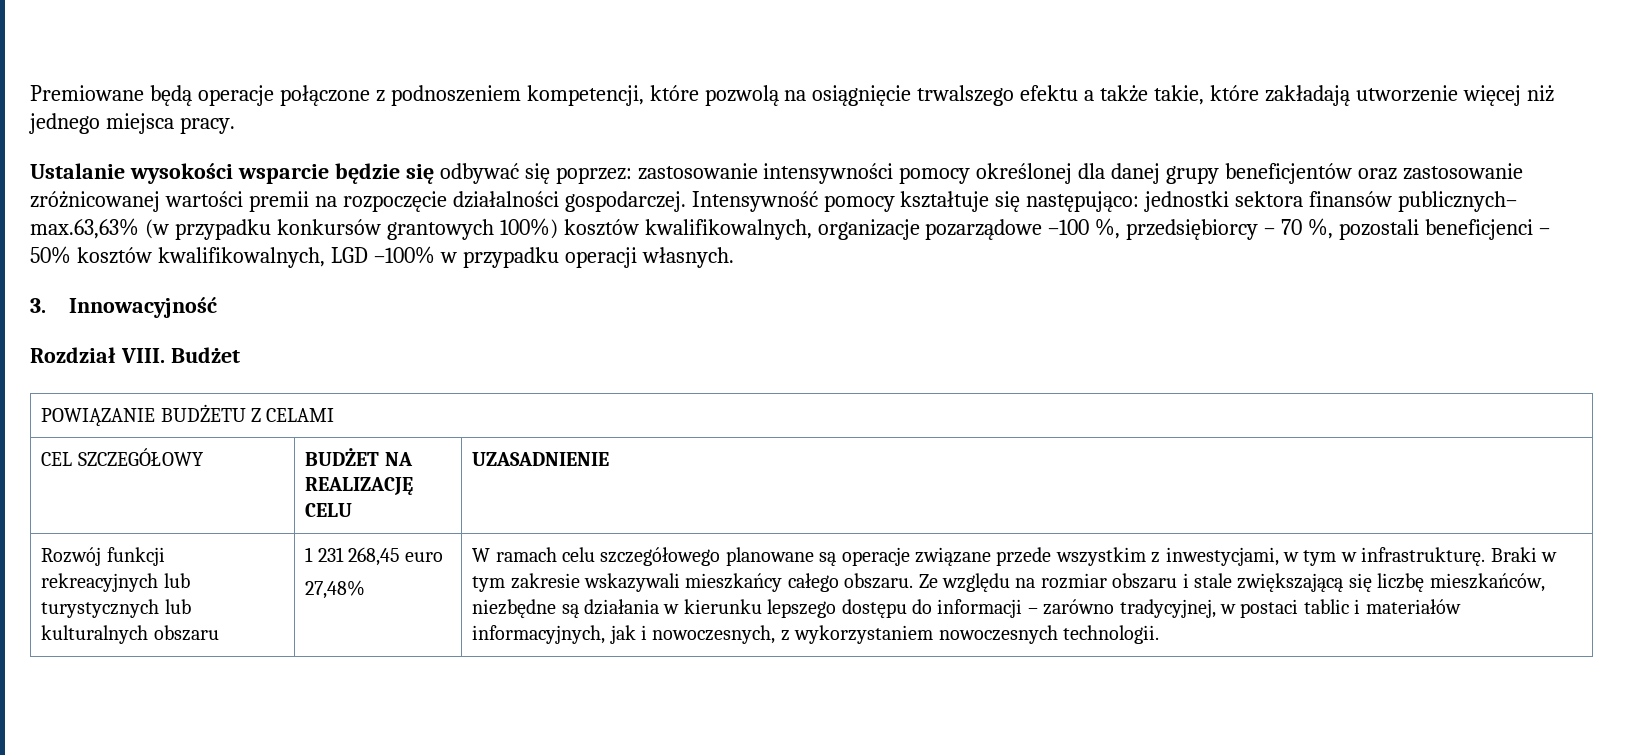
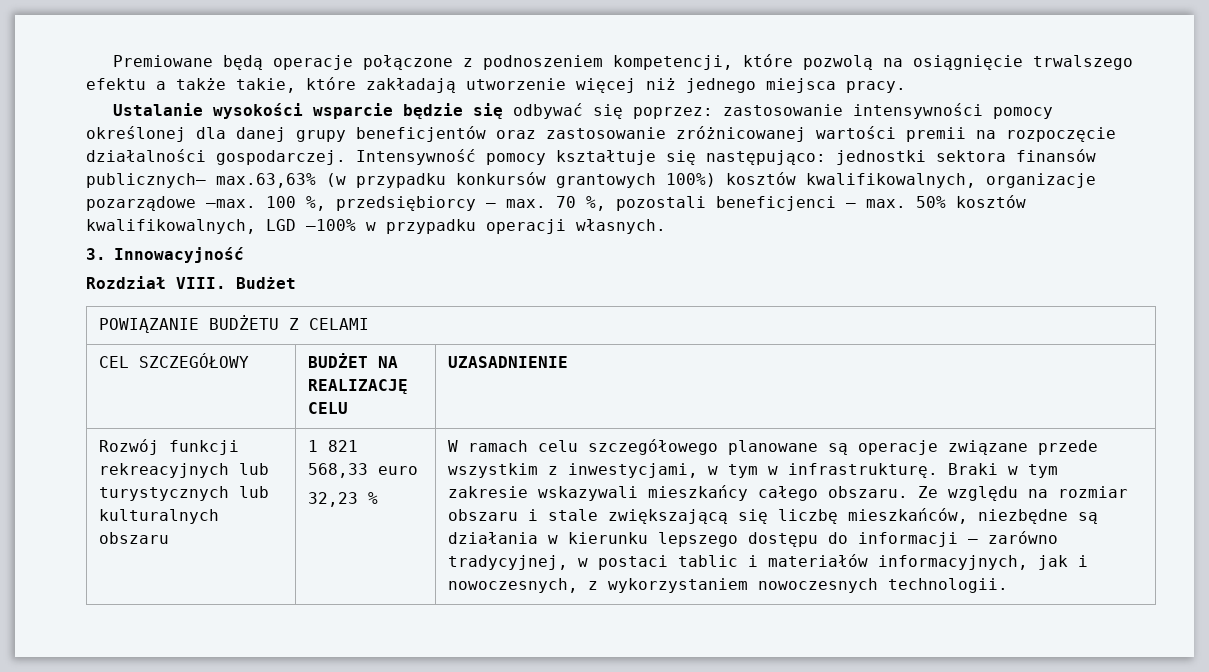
- Intensywność pomocy kształtuje się następująco: jednostki sektora finansów publicznych– max.63,63% (w przypadku konkursów grantowych 100%) kosztów kwalifikowalnych, organizacje pozarządowe –100 %, przedsiębiorcy – 70 %, pozostali beneficjenci – 50% kosztów kwalifikowalnych, LGD –100% w przypadku operacji własnych.
+ Intensywność pomocy kształtuje się następująco: jednostki sektora finansów publicznych– max.63,63% (w przypadku konkursów grantowych 100%) kosztów kwalifikowalnych, organizacje pozarządowe –max. 100 %, przedsiębiorcy – max. 70 %, pozostali beneficjenci – max. 50% kosztów kwalifikowalnych, LGD –100% w przypadku operacji własnych.
- 1 231 268,45 euro
+ 1 821 568,33 euro
- 27,48%
+ 32,23 %

